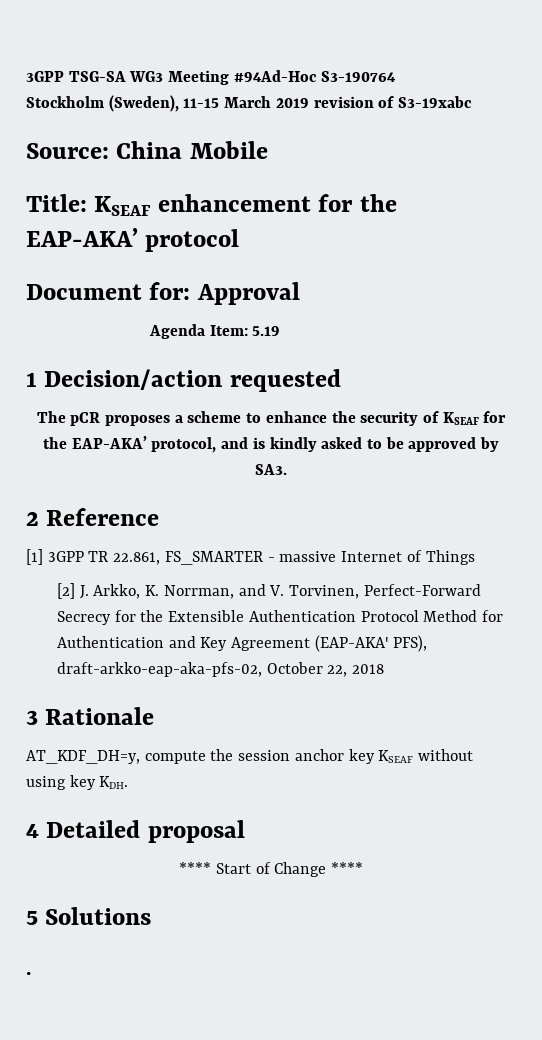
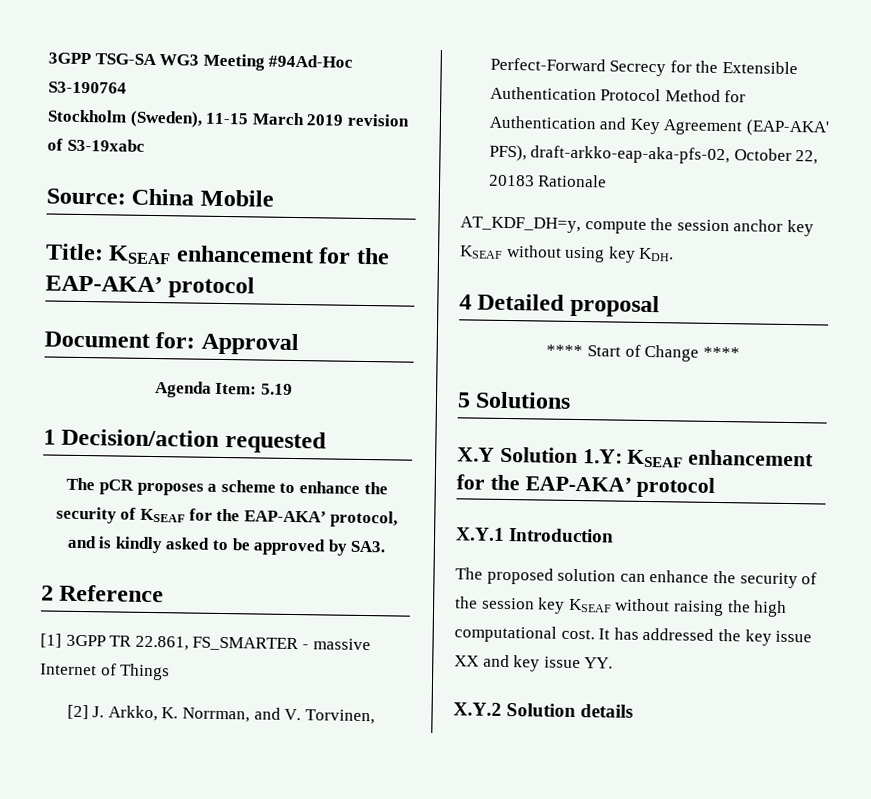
- [2] J. Arkko, K. Norrman, and V. Torvinen, Perfect-Forward Secrecy for the Extensible Authentication Protocol Method for Authentication and Key Agreement (EAP-AKA' PFS), draft-arkko-eap-aka-pfs-02, October 22, 2018
- 3 Rationale
+ [2] J. Arkko, K. Norrman, and V. Torvinen, Perfect-Forward Secrecy for the Extensible Authentication Protocol Method for Authentication and Key Agreement (EAP-AKA' PFS), draft-arkko-eap-aka-pfs-02, October 22, 20183 Rationale
- .
+ X.Y Solution 1.Y: KSEAF enhancement for the EAP-AKA’ protocol
+ X.Y.1 Introduction
+ The proposed solution can enhance the security of the session key KSEAF without raising the high computational cost. It has addressed the key issue XX and key issue YY.
+ X.Y.2 Solution details

